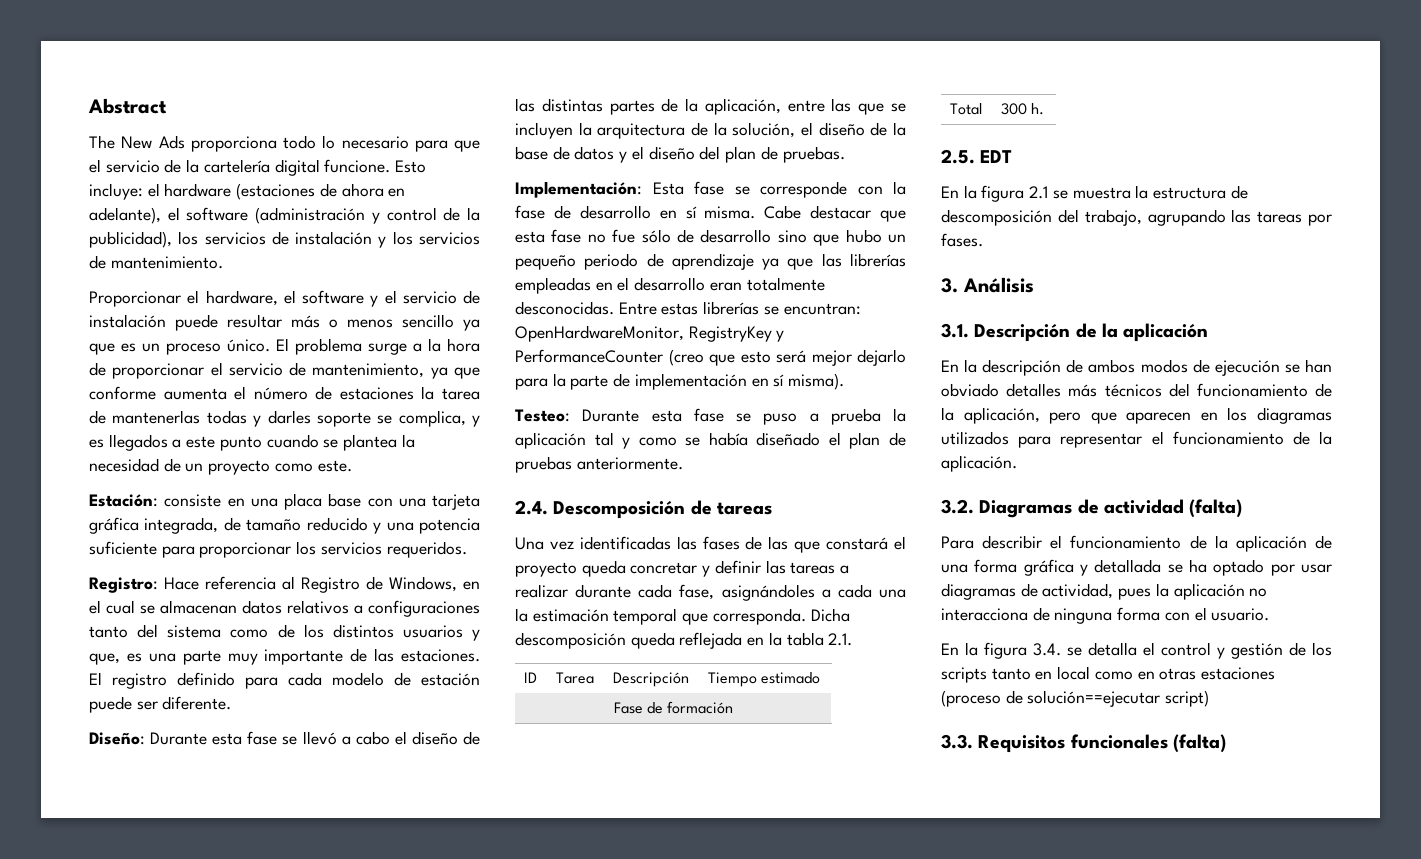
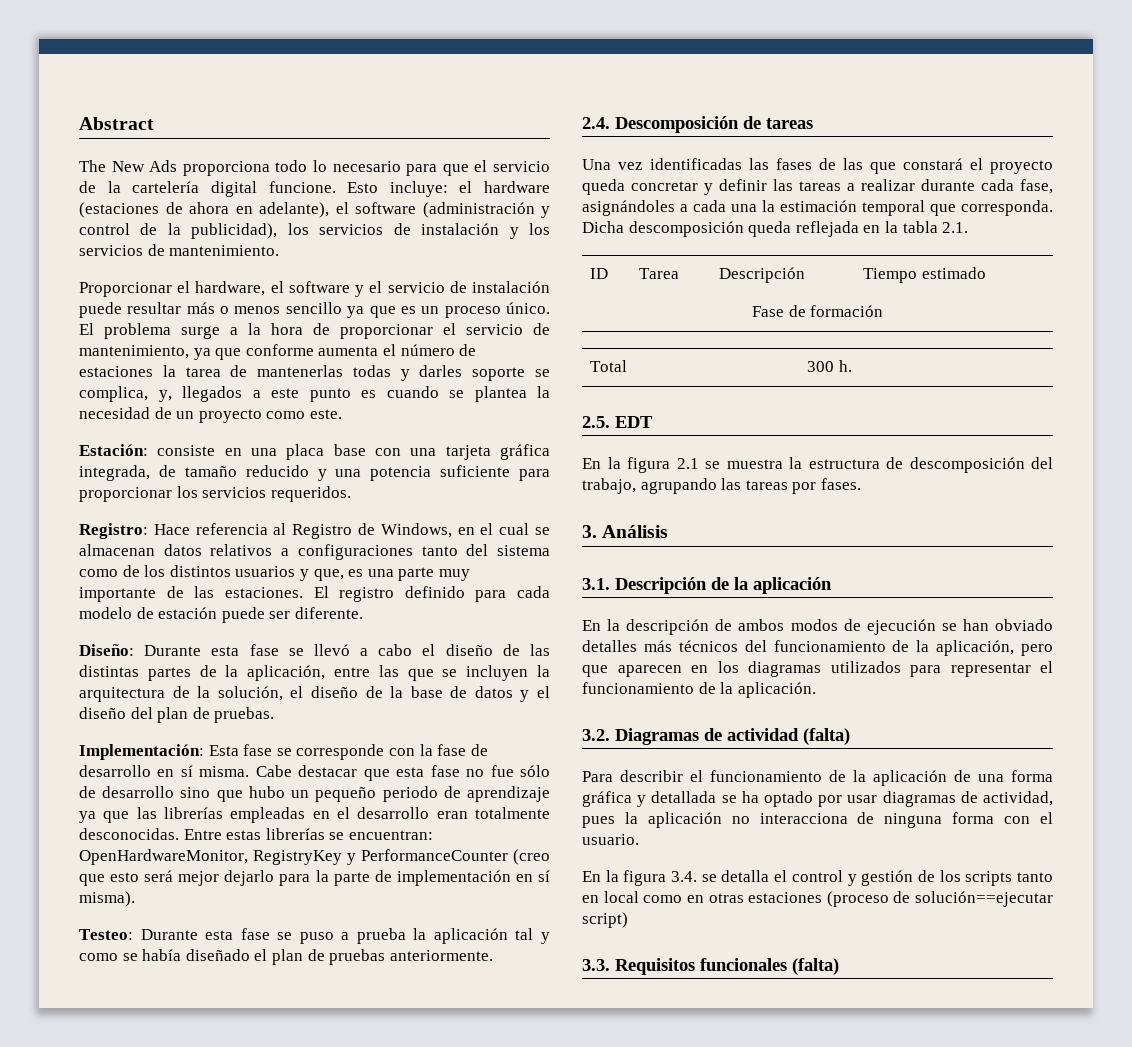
- El problema surge a la hora de proporcionar el servicio de mantenimiento, ya que conforme aumenta el número de estaciones la tarea de mantenerlas todas y darles soporte se complica, y es llegados a este punto cuando se plantea la necesidad de un proyecto como este.
+ El problema surge a la hora de proporcionar el servicio de mantenimiento, ya que conforme aumenta el número de estaciones la tarea de mantenerlas todas y darles soporte se complica, y, llegados a este punto es cuando se plantea la necesidad de un proyecto como este.
- Entre estas librerías se encuntran: OpenHardwareMonitor, RegistryKey y PerformanceCounter (creo que esto será mejor dejarlo para la parte de implementación en sí misma).
+ Entre estas librerías se encuentran: OpenHardwareMonitor, RegistryKey y PerformanceCounter (creo que esto será mejor dejarlo para la parte de implementación en sí misma).

